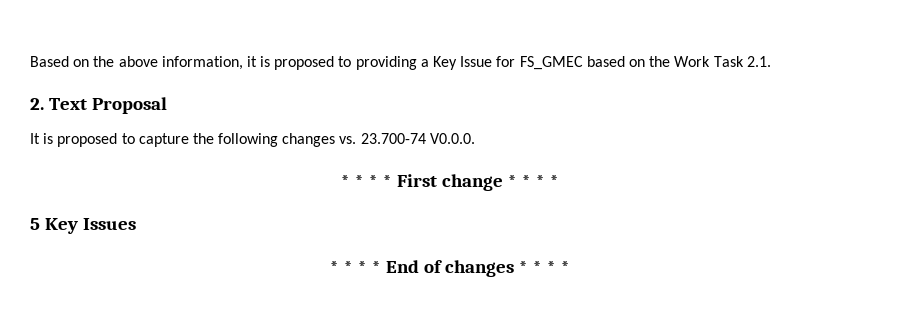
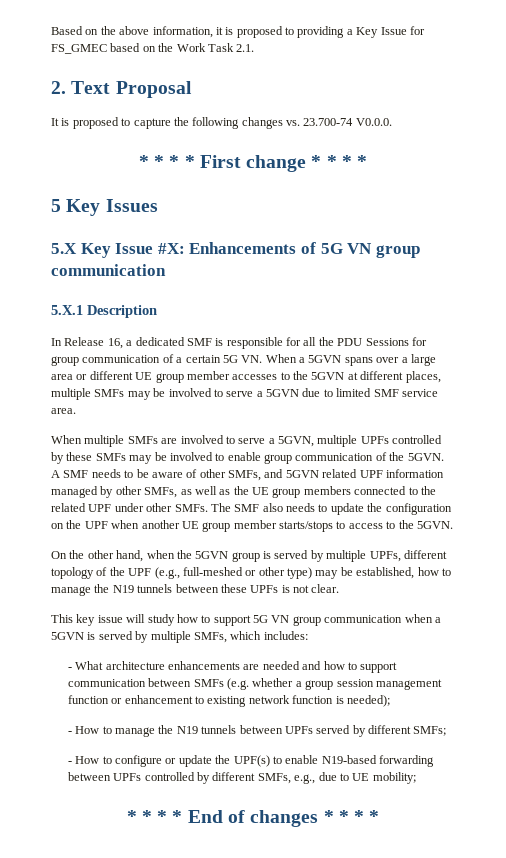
+ 5.X Key Issue #X: Enhancements of 5G VN group communication
+ 5.X.1 Description
+ In Release 16, a dedicated SMF is responsible for all the PDU Sessions for group communication of a certain 5G VN. When a 5GVN spans over a large area or different UE group member accesses to the 5GVN at different places, multiple SMFs may be involved to serve a 5GVN due to limited SMF service area.
+ When multiple SMFs are involved to serve a 5GVN, multiple UPFs controlled by these SMFs may be involved to enable group communication of the 5GVN. A SMF needs to be aware of other SMFs, and 5GVN related UPF information managed by other SMFs, as well as the UE group members connected to the related UPF under other SMFs. The SMF also needs to update the configuration on the UPF when another UE group member starts/stops to access to the 5GVN.
+ On the other hand, when the 5GVN group is served by multiple UPFs, different topology of the UPF (e.g., full-meshed or other type) may be established, how to manage the N19 tunnels between these UPFs is not clear.
+ This key issue will study how to support 5G VN group communication when a 5GVN is served by multiple SMFs, which includes:
+ - What architecture enhancements are needed and how to support communication between SMFs (e.g. whether a group session management function or enhancement to existing network function is needed);
+ - How to manage the N19 tunnels between UPFs served by different SMFs;
+ - How to configure or update the UPF(s) to enable N19-based forwarding between UPFs controlled by different SMFs, e.g., due to UE mobility;

